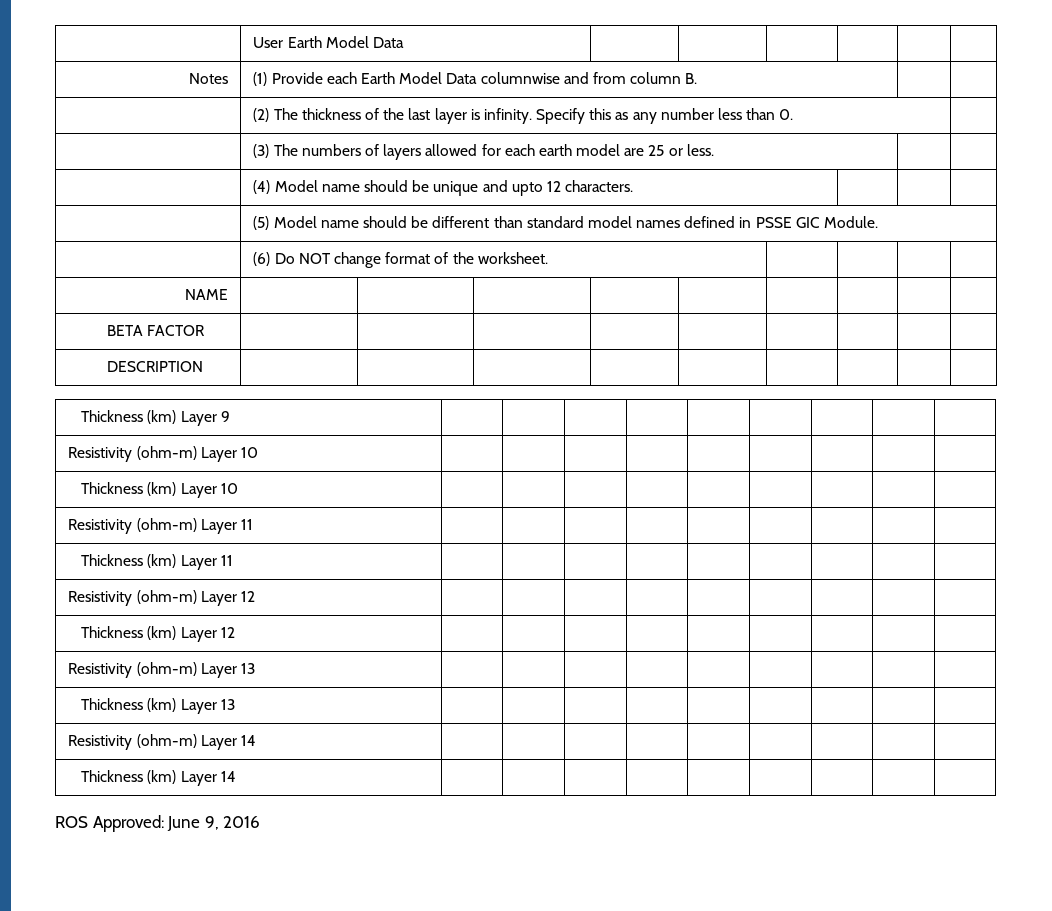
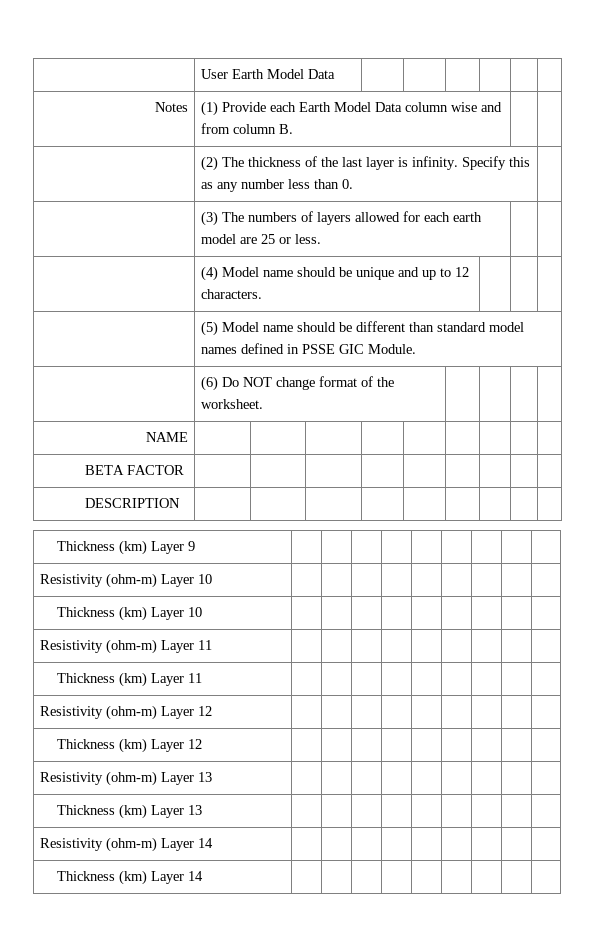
- Notes | (1) Provide each Earth Model Data columnwise and from column B. | |
+ Notes | (1) Provide each Earth Model Data column wise and from column B. | |
- | (4) Model name should be unique and upto 12 characters. | | |
+ | (4) Model name should be unique and up to 12 characters. | | |
- ROS Approved: June 9, 2016

